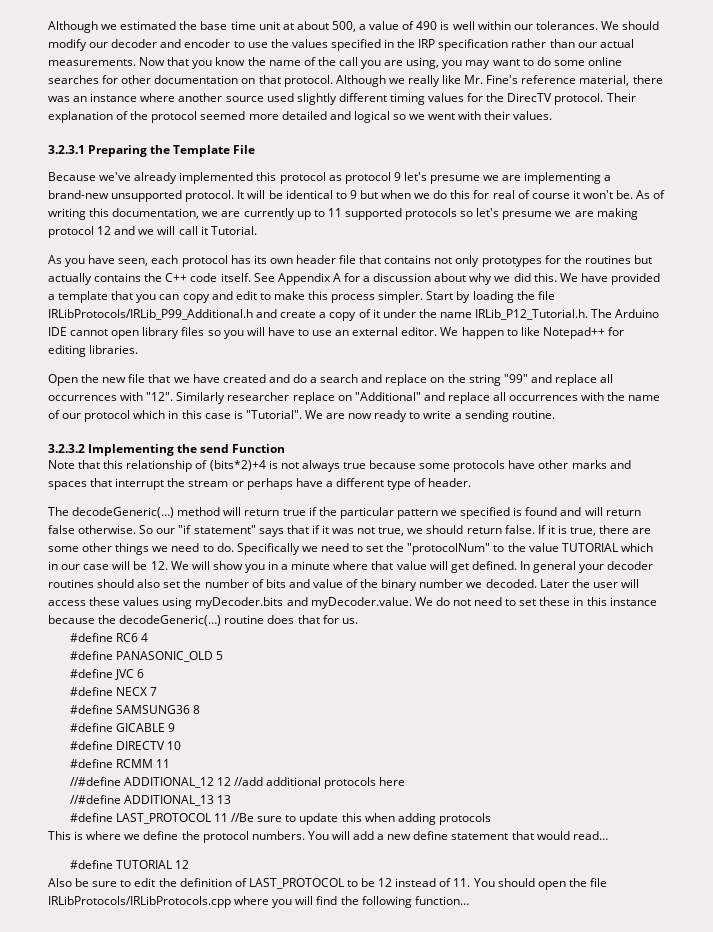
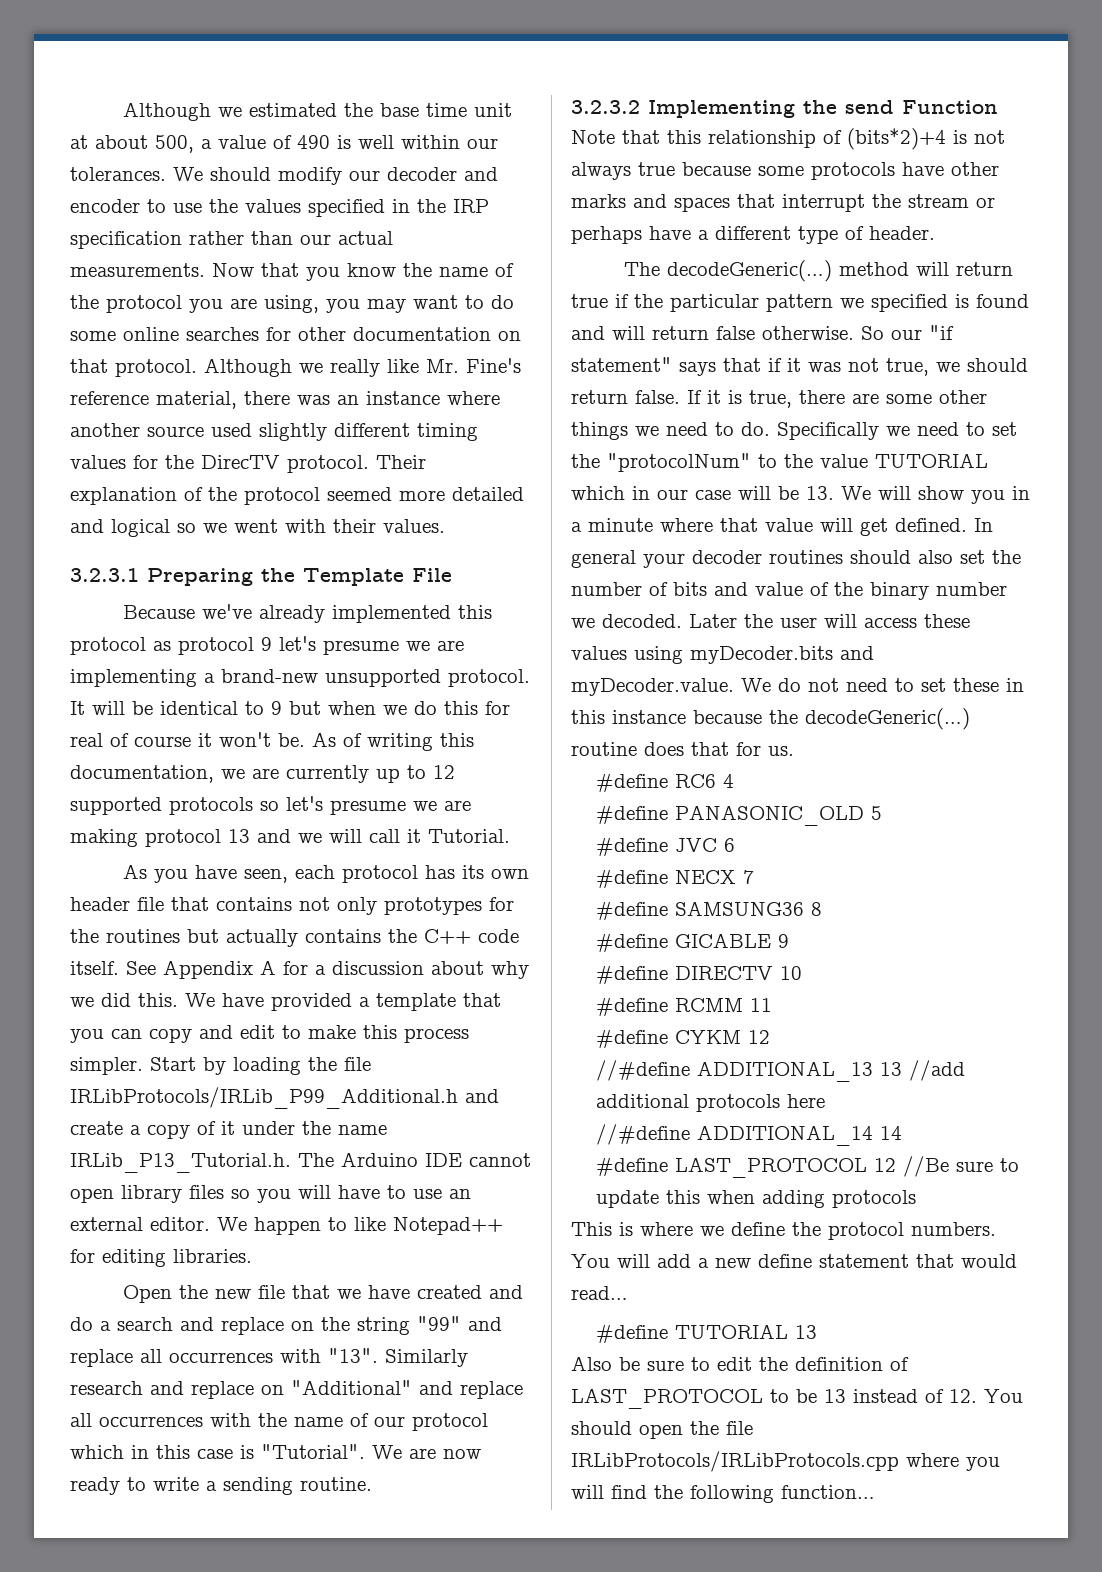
- Now that you know the name of the call you are using, you may want to do some online searches for other documentation on that protocol.
+ Now that you know the name of the protocol you are using, you may want to do some online searches for other documentation on that protocol.
- As of writing this documentation, we are currently up to 11 supported protocols so let's presume we are making protocol 12 and we will call it Tutorial.
+ As of writing this documentation, we are currently up to 12 supported protocols so let's presume we are making protocol 13 and we will call it Tutorial.
- Start by loading the file IRLibProtocols/IRLib_P99_Additional.h and create a copy of it under the name IRLib_P12_Tutorial.h. The Arduino IDE cannot open library files so you will have to use an external editor.
+ Start by loading the file IRLibProtocols/IRLib_P99_Additional.h and create a copy of it under the name IRLib_P13_Tutorial.h. The Arduino IDE cannot open library files so you will have to use an external editor.
- Open the new file that we have created and do a search and replace on the string "99" and replace all occurrences with "12". Similarly researcher replace on "Additional" and replace all occurrences with the name of our protocol which in this case is "Tutorial".
+ Open the new file that we have created and do a search and replace on the string "99" and replace all occurrences with "13". Similarly research and replace on "Additional" and replace all occurrences with the name of our protocol which in this case is "Tutorial".
- Specifically we need to set the "protocolNum" to the value TUTORIAL which in our case will be 12. We will show you in a minute where that value will get defined.
+ Specifically we need to set the "protocolNum" to the value TUTORIAL which in our case will be 13. We will show you in a minute where that value will get defined.
- //#define ADDITIONAL_12 12 //add additional protocols here
+ #define CYKM 12
+ //#define ADDITIONAL_13 13 //add additional protocols here
- //#define ADDITIONAL_13 13
+ //#define ADDITIONAL_14 14
- #define LAST_PROTOCOL 11 //Be sure to update this when adding protocols
+ #define LAST_PROTOCOL 12 //Be sure to update this when adding protocols
- #define TUTORIAL 12
+ #define TUTORIAL 13
- Also be sure to edit the definition of LAST_PROTOCOL to be 12 instead of 11. You should open the file IRLibProtocols/IRLibProtocols.cpp where you will find the following function…
+ Also be sure to edit the definition of LAST_PROTOCOL to be 13 instead of 12. You should open the file IRLibProtocols/IRLibProtocols.cpp where you will find the following function…

